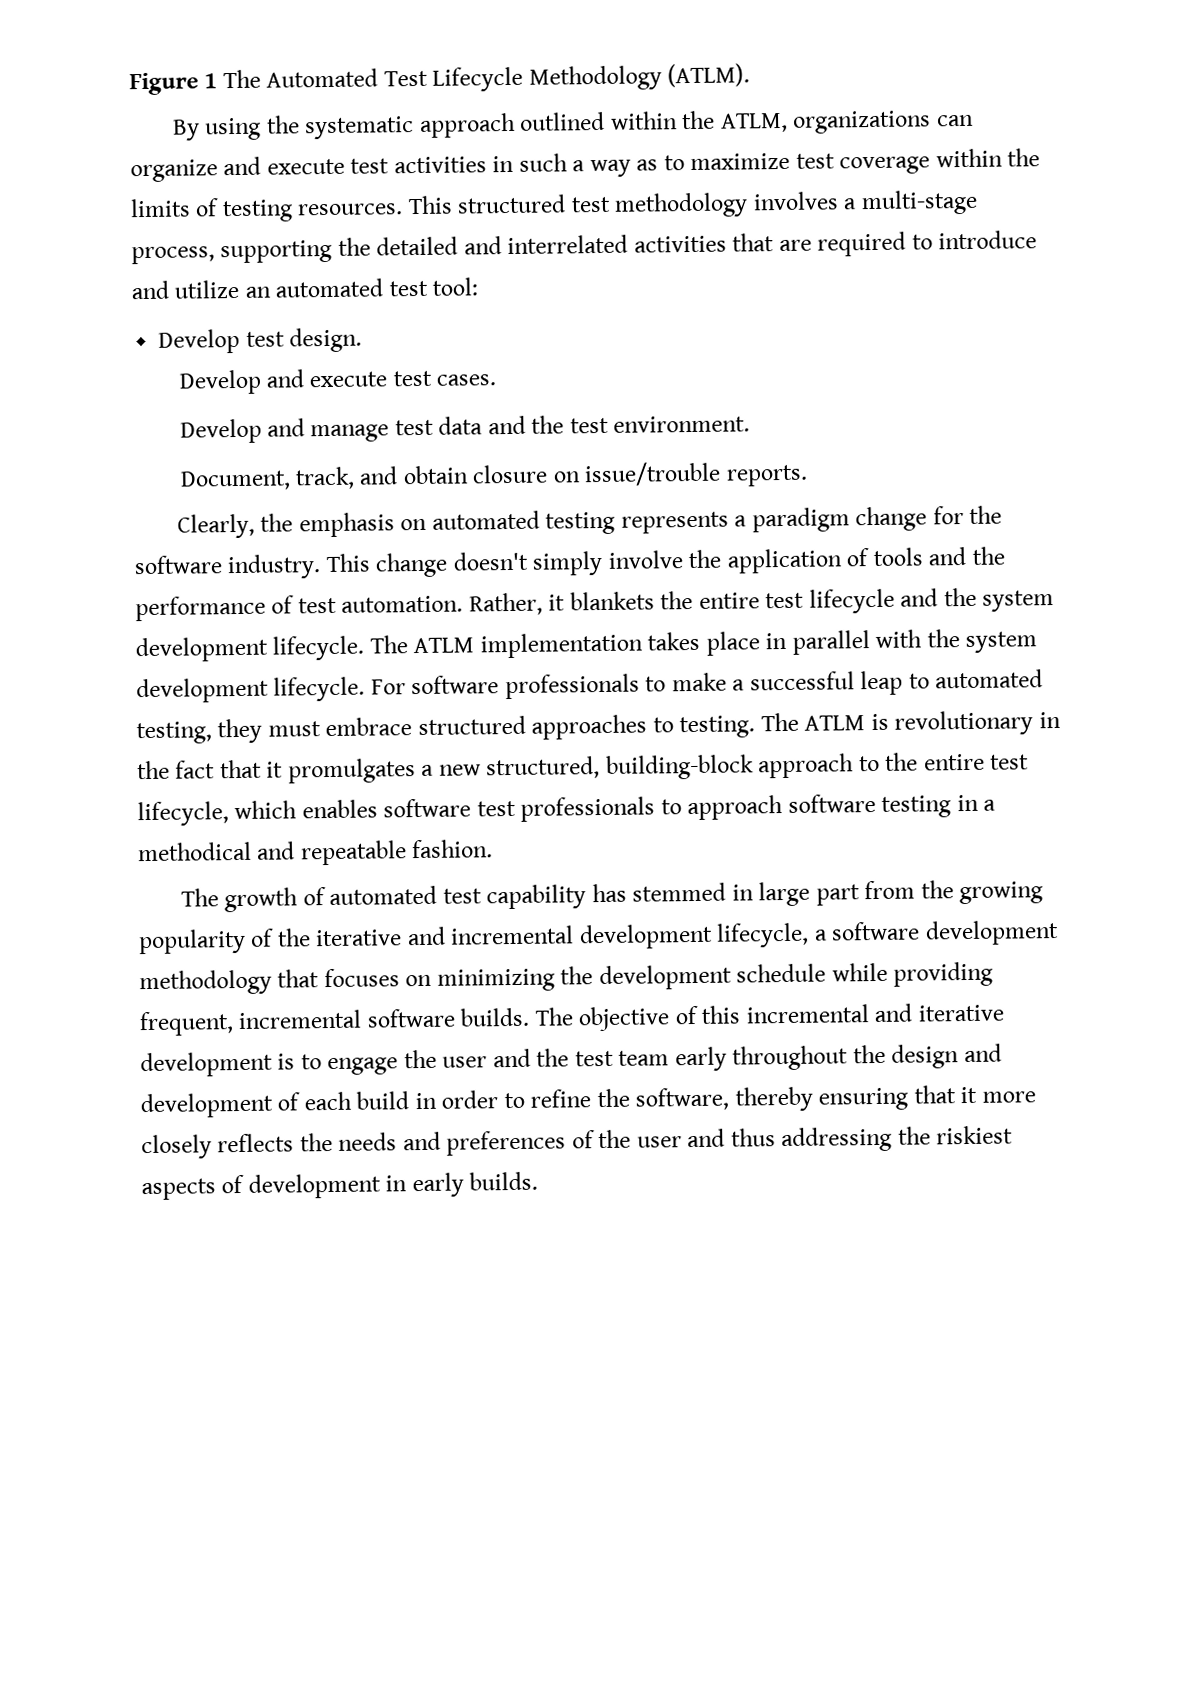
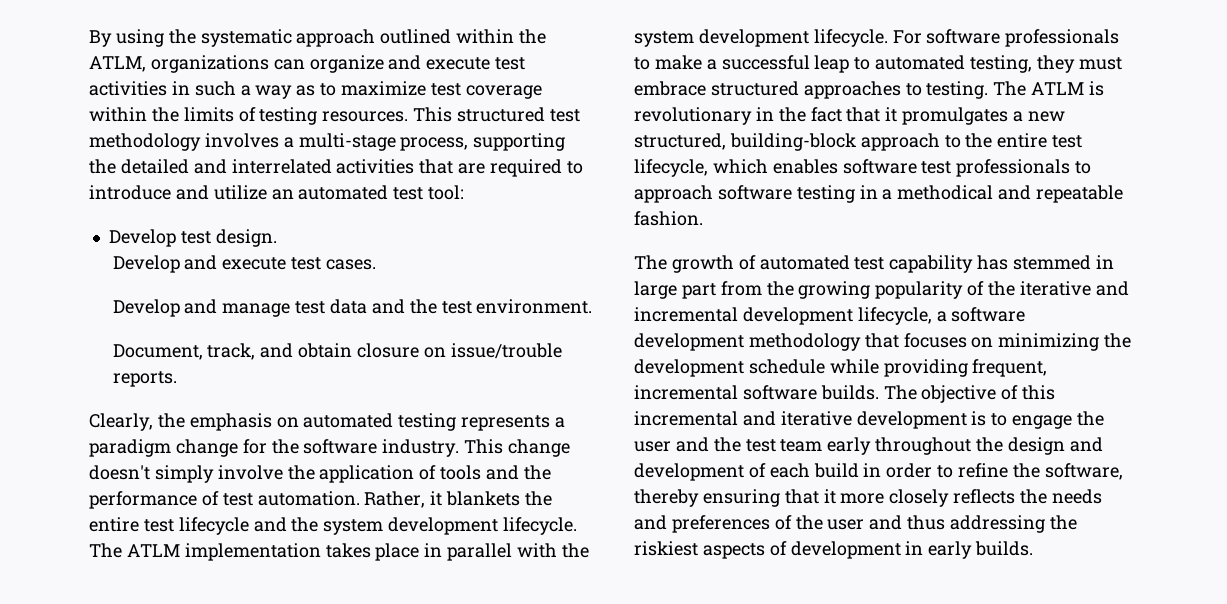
- Figure 1 The Automated Test Lifecycle Methodology (ATLM).

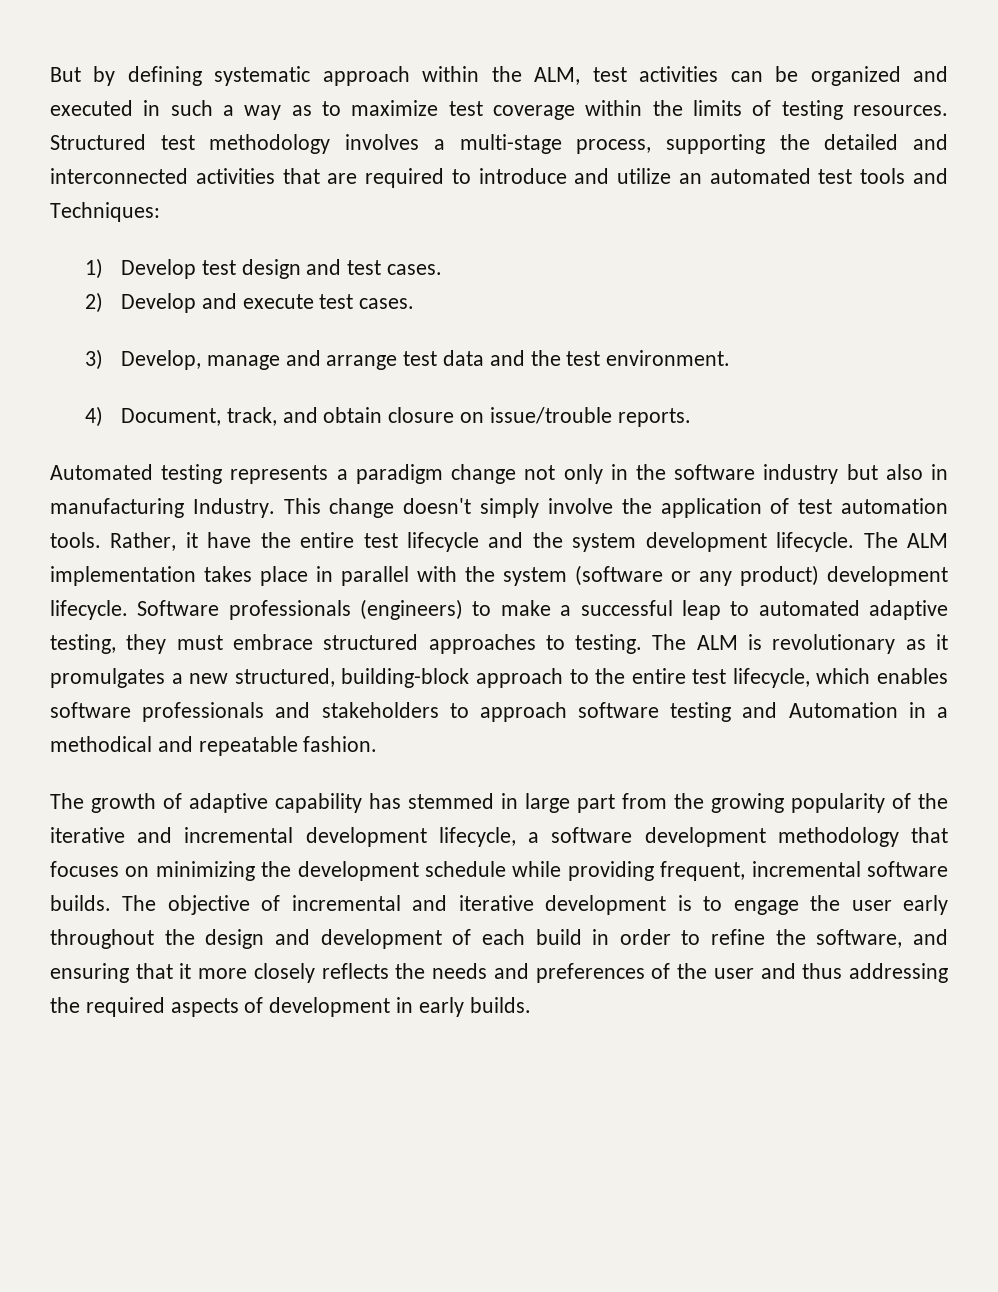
- By using the systematic approach outlined within the ATLM, organizations can organize and execute test activities in such a way as to maximize test coverage within the limits of testing resources.
+ But by defining systematic approach within the ALM, test activities can be organized and executed in such a way as to maximize test coverage within the limits of testing resources.
- This structured test methodology involves a multi-stage process, supporting the detailed and interrelated activities that are required to introduce and utilize an automated test tool:
- Develop test design.
- Develop and execute test cases.
+ Structured test methodology involves a multi-stage process, supporting the detailed and interconnected activities that are required to introduce and utilize an automated test tools and Techniques:
+ 1) Develop test design and test cases.
+ 2) Develop and execute test cases.
- Develop and manage test data and the test environment.
+ 3) Develop, manage and arrange test data and the test environment.
- Document, track, and obtain closure on issue/trouble reports.
+ 4) Document, track, and obtain closure on issue/trouble reports.
- Clearly, the emphasis on automated testing represents a paradigm change for the software industry.
+ Automated testing represents a paradigm change not only in the software industry but also in manufacturing Industry.
- This change doesn't simply involve the application of tools and the performance of test automation.
+ This change doesn't simply involve the application of test automation tools.
- Rather, it blankets the entire test lifecycle and the system development lifecycle.
+ Rather, it have the entire test lifecycle and the system development lifecycle.
- The ATLM implementation takes place in parallel with the system development lifecycle. For software professionals to make a successful leap to automated testing, they must embrace structured approaches to testing.
+ The ALM implementation takes place in parallel with the system (software or any product) development lifecycle. Software professionals (engineers) to make a successful leap to automated adaptive testing, they must embrace structured approaches to testing.
- The ATLM is revolutionary in the fact that it promulgates a new structured, building-block approach to the entire test lifecycle, which enables software test professionals to approach software testing in a methodical and repeatable fashion.
+ The ALM is revolutionary as it promulgates a new structured, building-block approach to the entire test lifecycle, which enables software professionals and stakeholders to approach software testing and Automation in a methodical and repeatable fashion.
- The growth of automated test capability has stemmed in large part from the growing popularity of the iterative and incremental development lifecycle, a software development methodology that focuses on minimizing the development schedule while providing frequent, incremental software builds.
+ The growth of adaptive capability has stemmed in large part from the growing popularity of the iterative and incremental development lifecycle, a software development methodology that focuses on minimizing the development schedule while providing frequent, incremental software builds.
- The objective of this incremental and iterative development is to engage the user and the test team early throughout the design and development of each build in order to refine the software, thereby ensuring that it more closely reflects the needs and preferences of the user and thus addressing the riskiest aspects of development in early builds.
+ The objective of incremental and iterative development is to engage the user early throughout the design and development of each build in order to refine the software, and ensuring that it more closely reflects the needs and preferences of the user and thus addressing the required aspects of development in early builds.

